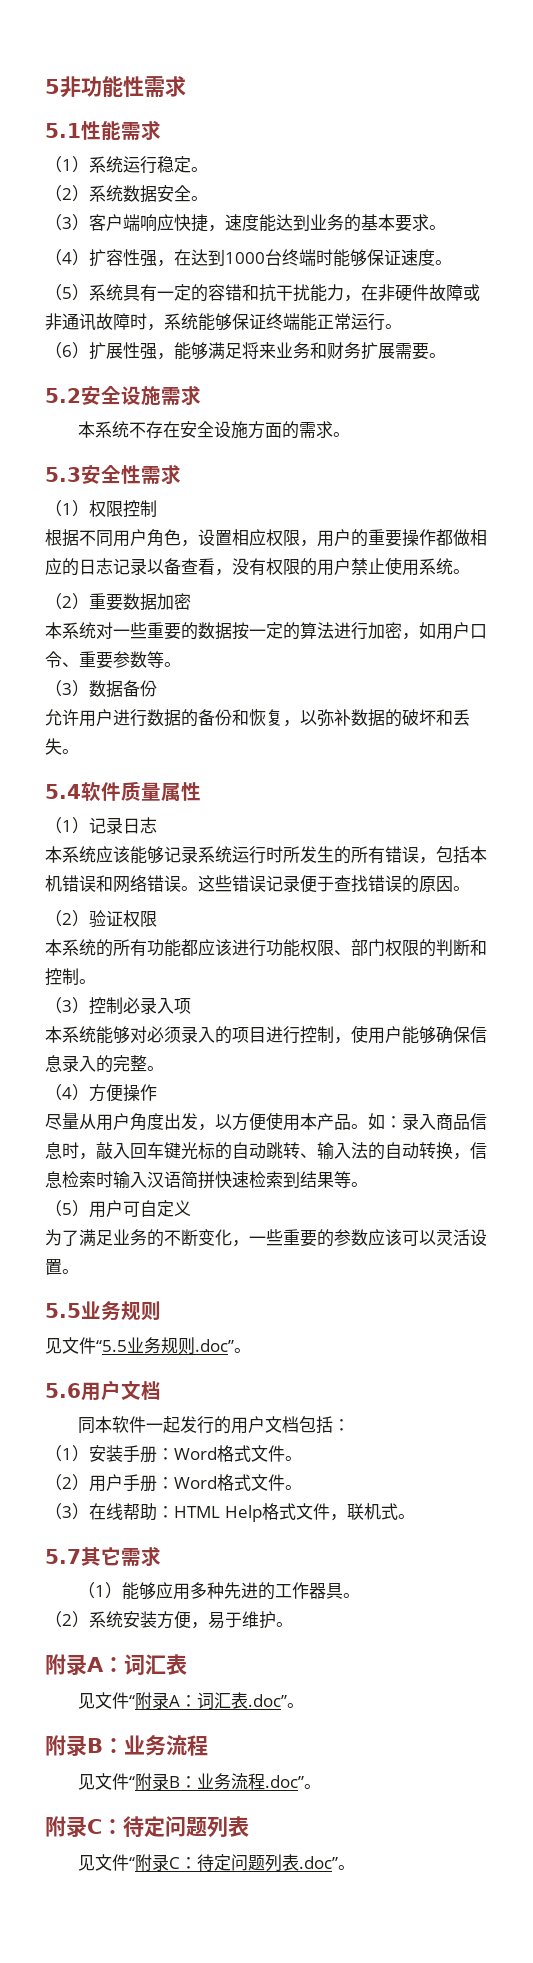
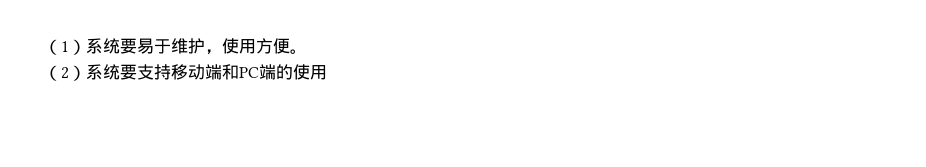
- 5非功能性需求
- 5.1性能需求
- （1）系统运行稳定。
- （2）系统数据安全。
- （3）客户端响应快捷，速度能达到业务的基本要求。
- （4）扩容性强，在达到1000台终端时能够保证速度。
- （5）系统具有一定的容错和抗干扰能力，在非硬件故障或非通讯故障时，系统能够保证终端能正常运行。
- （6）扩展性强，能够满足将来业务和财务扩展需要。
- 5.2安全设施需求
- 本系统不存在安全设施方面的需求。
- 5.3安全性需求
- （1）权限控制
- 根据不同用户角色，设置相应权限，用户的重要操作都做相应的日志记录以备查看，没有权限的用户禁止使用系统。
- （2）重要数据加密
- 本系统对一些重要的数据按一定的算法进行加密，如用户口令、重要参数等。
- （3）数据备份
- 允许用户进行数据的备份和恢复，以弥补数据的破坏和丢失。
- 5.4软件质量属性
- （1）记录日志
- 本系统应该能够记录系统运行时所发生的所有错误，包括本机错误和网络错误。这些错误记录便于查找错误的原因。
- （2）验证权限
- 本系统的所有功能都应该进行功能权限、部门权限的判断和控制。
- （3）控制必录入项
- 本系统能够对必须录入的项目进行控制，使用户能够确保信息录入的完整。
- （4）方便操作
- 尽量从用户角度出发，以方便使用本产品。如：录入商品信息时，敲入回车键光标的自动跳转、输入法的自动转换，信息检索时输入汉语简拼快速检索到结果等。
- （5）用户可自定义
- 为了满足业务的不断变化，一些重要的参数应该可以灵活设置。
- 5.5业务规则
- 见文件“5.5业务规则.doc”。
- 5.6用户文档
- 同本软件一起发行的用户文档包括：
- （1）安装手册：Word格式文件。
- （2）用户手册：Word格式文件。
- （3）在线帮助：HTML Help格式文件，联机式。
- 5.7其它需求
- （1）能够应用多种先进的工作器具。
- （2）系统安装方便，易于维护。
- 附录A：词汇表
- 见文件“附录A：词汇表.doc”。
- 附录B：业务流程
- 见文件“附录B：业务流程.doc”。
- 附录C：待定问题列表
- 见文件“附录C：待定问题列表.doc”。
+ （1）系统要易于维护，使用方便。
+ （2）系统要支持移动端和PC端的使用

